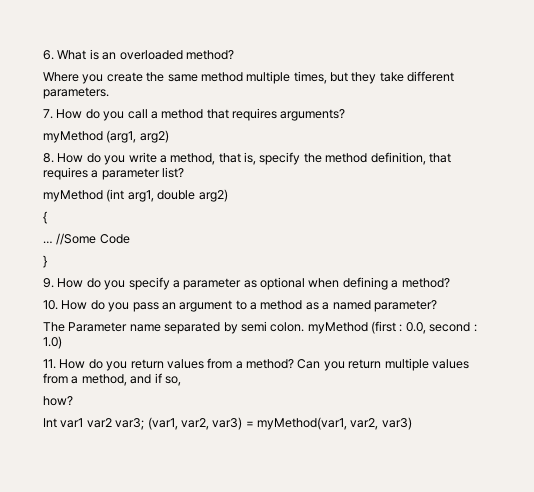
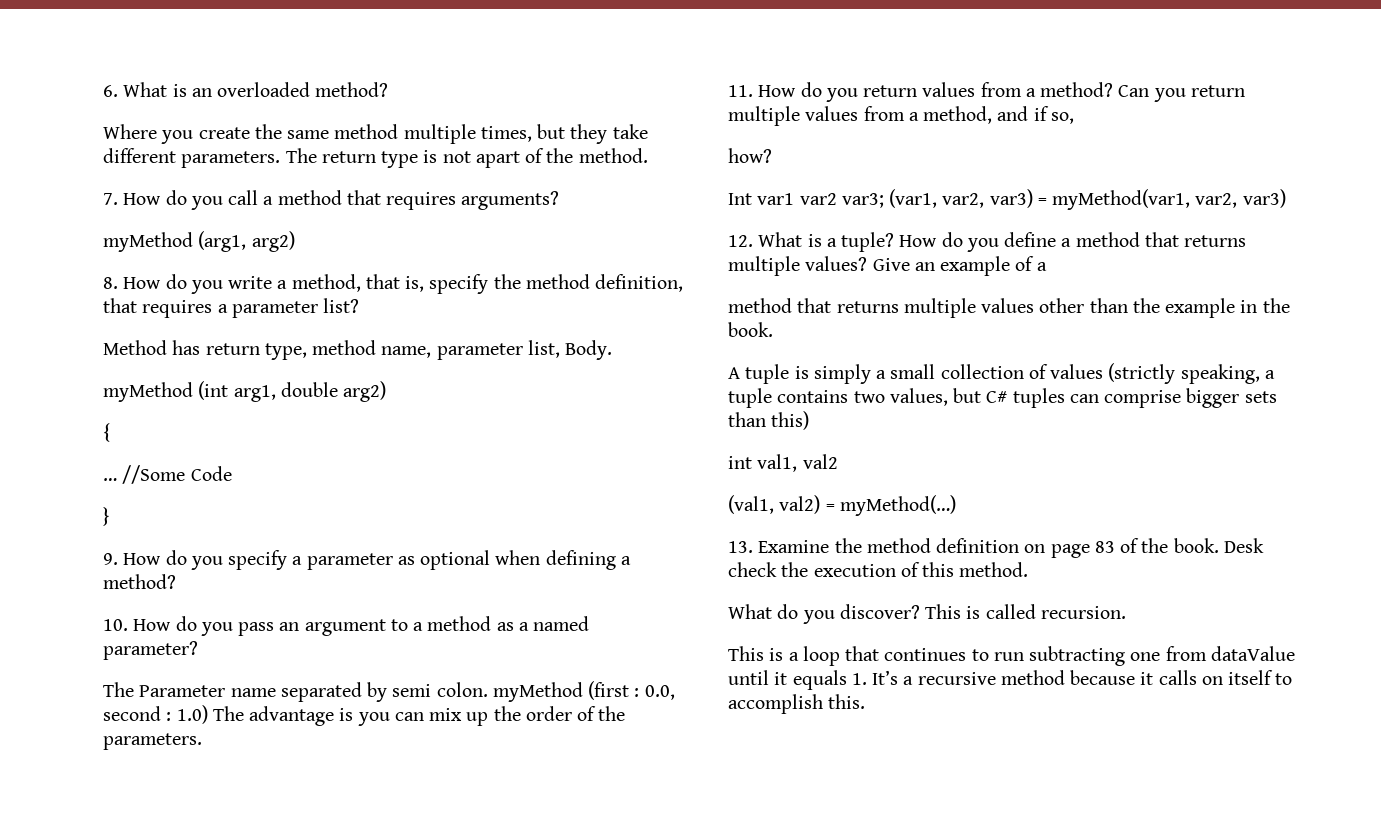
+ The return type is not apart of the method.
+ Method has return type, method name, parameter list, Body.
- The Parameter name separated by semi colon. myMethod (first : 0.0, second : 1.0)
+ The Parameter name separated by semi colon. myMethod (first : 0.0, second : 1.0) The advantage is you can mix up the order of the parameters.
+ 12. What is a tuple? How do you define a method that returns multiple values? Give an example of a
+ method that returns multiple values other than the example in the book.
+ A tuple is simply a small collection of values (strictly speaking, a tuple contains two values, but C# tuples can comprise bigger sets than this)
+ int val1, val2
+ (val1, val2) = myMethod(…)
+ 13. Examine the method definition on page 83 of the book. Desk check the execution of this method.
+ What do you discover? This is called recursion.
+ This is a loop that continues to run subtracting one from dataValue until it equals 1. It’s a recursive method because it calls on itself to accomplish this.

